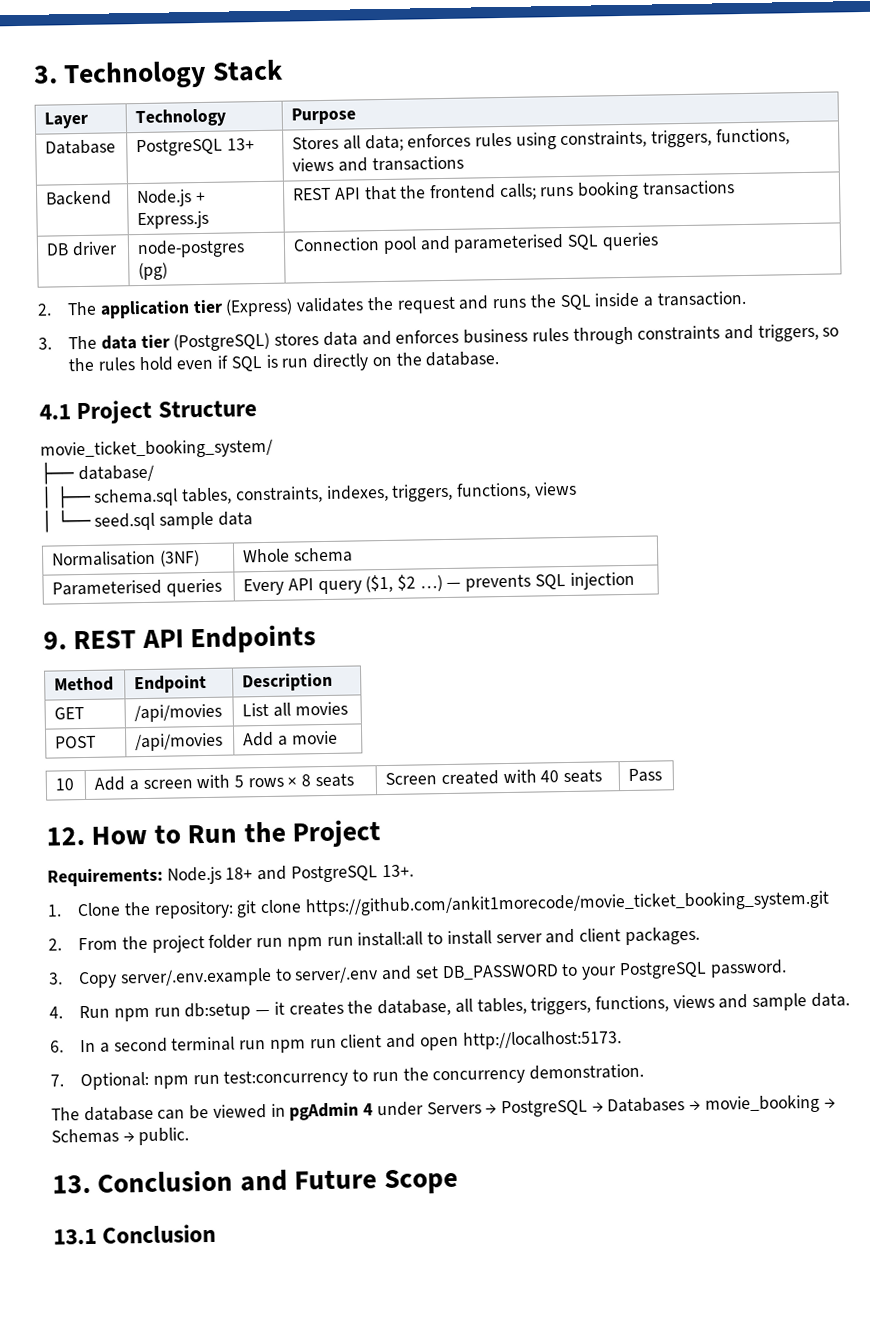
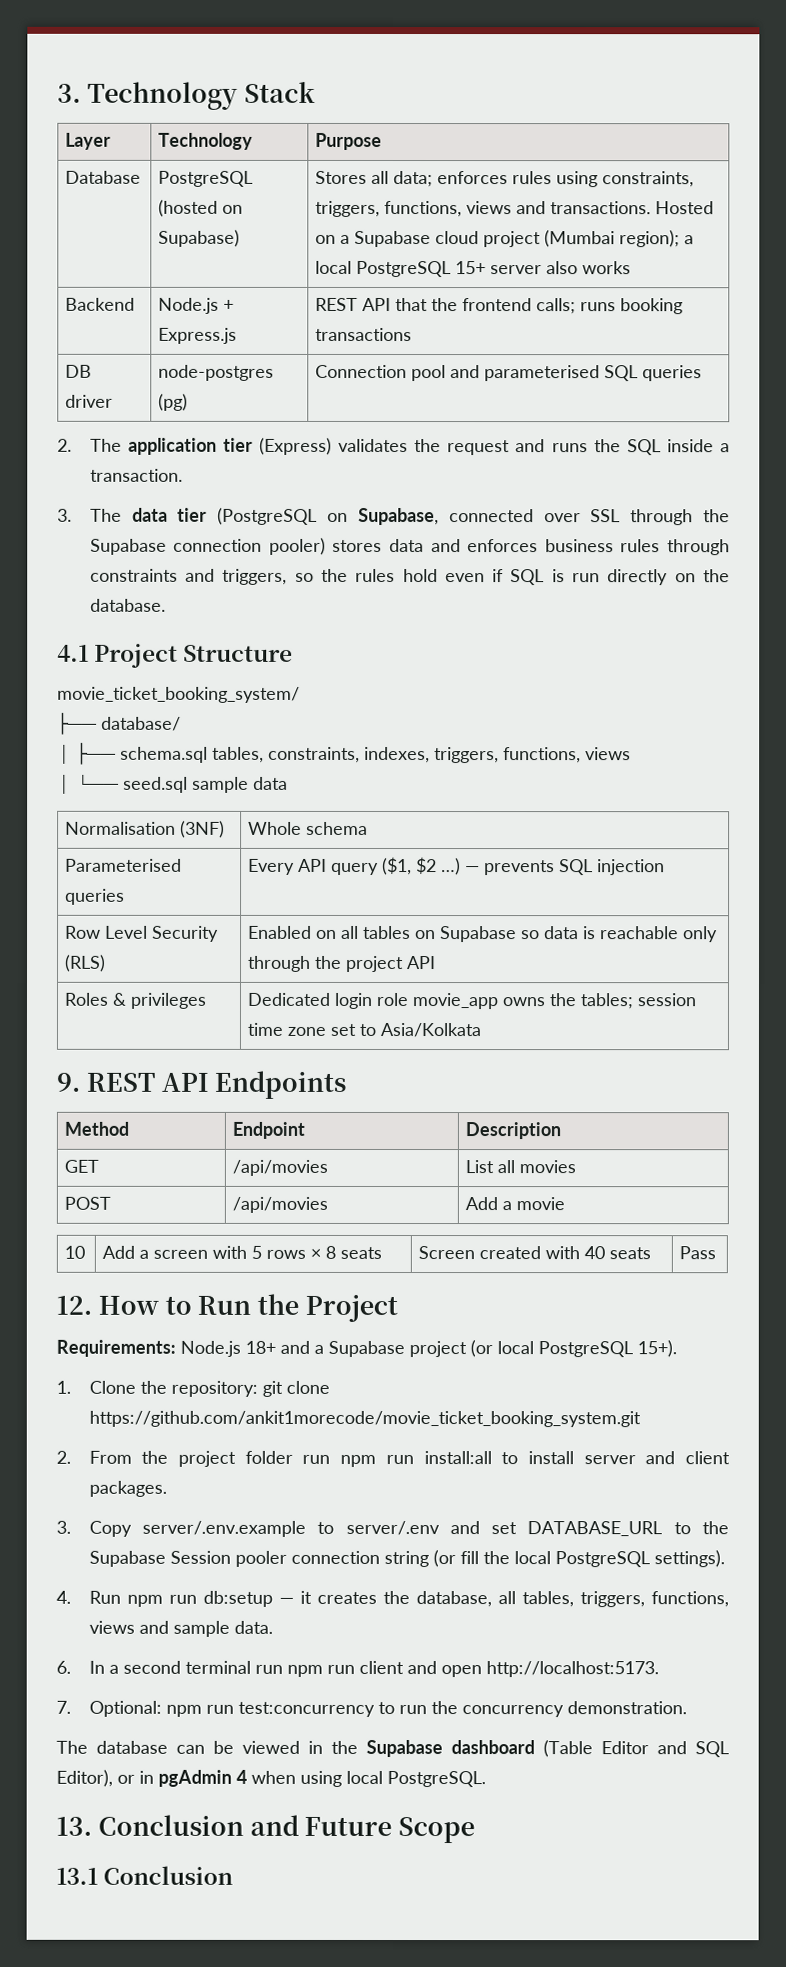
- Database | PostgreSQL 13+ | Stores all data; enforces rules using constraints, triggers, functions, views and transactions
+ Database | PostgreSQL (hosted on Supabase) | Stores all data; enforces rules using constraints, triggers, functions, views and transactions. Hosted on a Supabase cloud project (Mumbai region); a local PostgreSQL 15+ server also works
- 3. The data tier (PostgreSQL) stores data and enforces business rules through constraints and triggers, so the rules hold even if SQL is run directly on the database.
+ 3. The data tier (PostgreSQL on Supabase, connected over SSL through the Supabase connection pooler) stores data and enforces business rules through constraints and triggers, so the rules hold even if SQL is run directly on the database.
+ Row Level Security (RLS) | Enabled on all tables on Supabase so data is reachable only through the project API
+ Roles & privileges | Dedicated login role movie_app owns the tables; session time zone set to Asia/Kolkata
- Requirements: Node.js 18+ and PostgreSQL 13+.
+ Requirements: Node.js 18+ and a Supabase project (or local PostgreSQL 15+).
- 3. Copy server/.env.example to server/.env and set DB_PASSWORD to your PostgreSQL password.
+ 3. Copy server/.env.example to server/.env and set DATABASE_URL to the Supabase Session pooler connection string (or fill the local PostgreSQL settings).
- The database can be viewed in pgAdmin 4 under Servers → PostgreSQL → Databases → movie_booking → Schemas → public.
+ The database can be viewed in the Supabase dashboard (Table Editor and SQL Editor), or in pgAdmin 4 when using local PostgreSQL.

